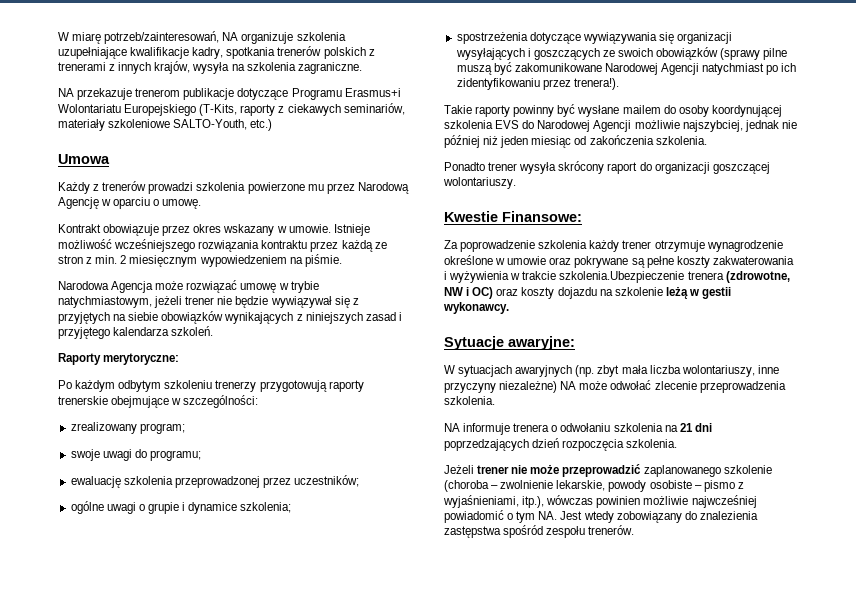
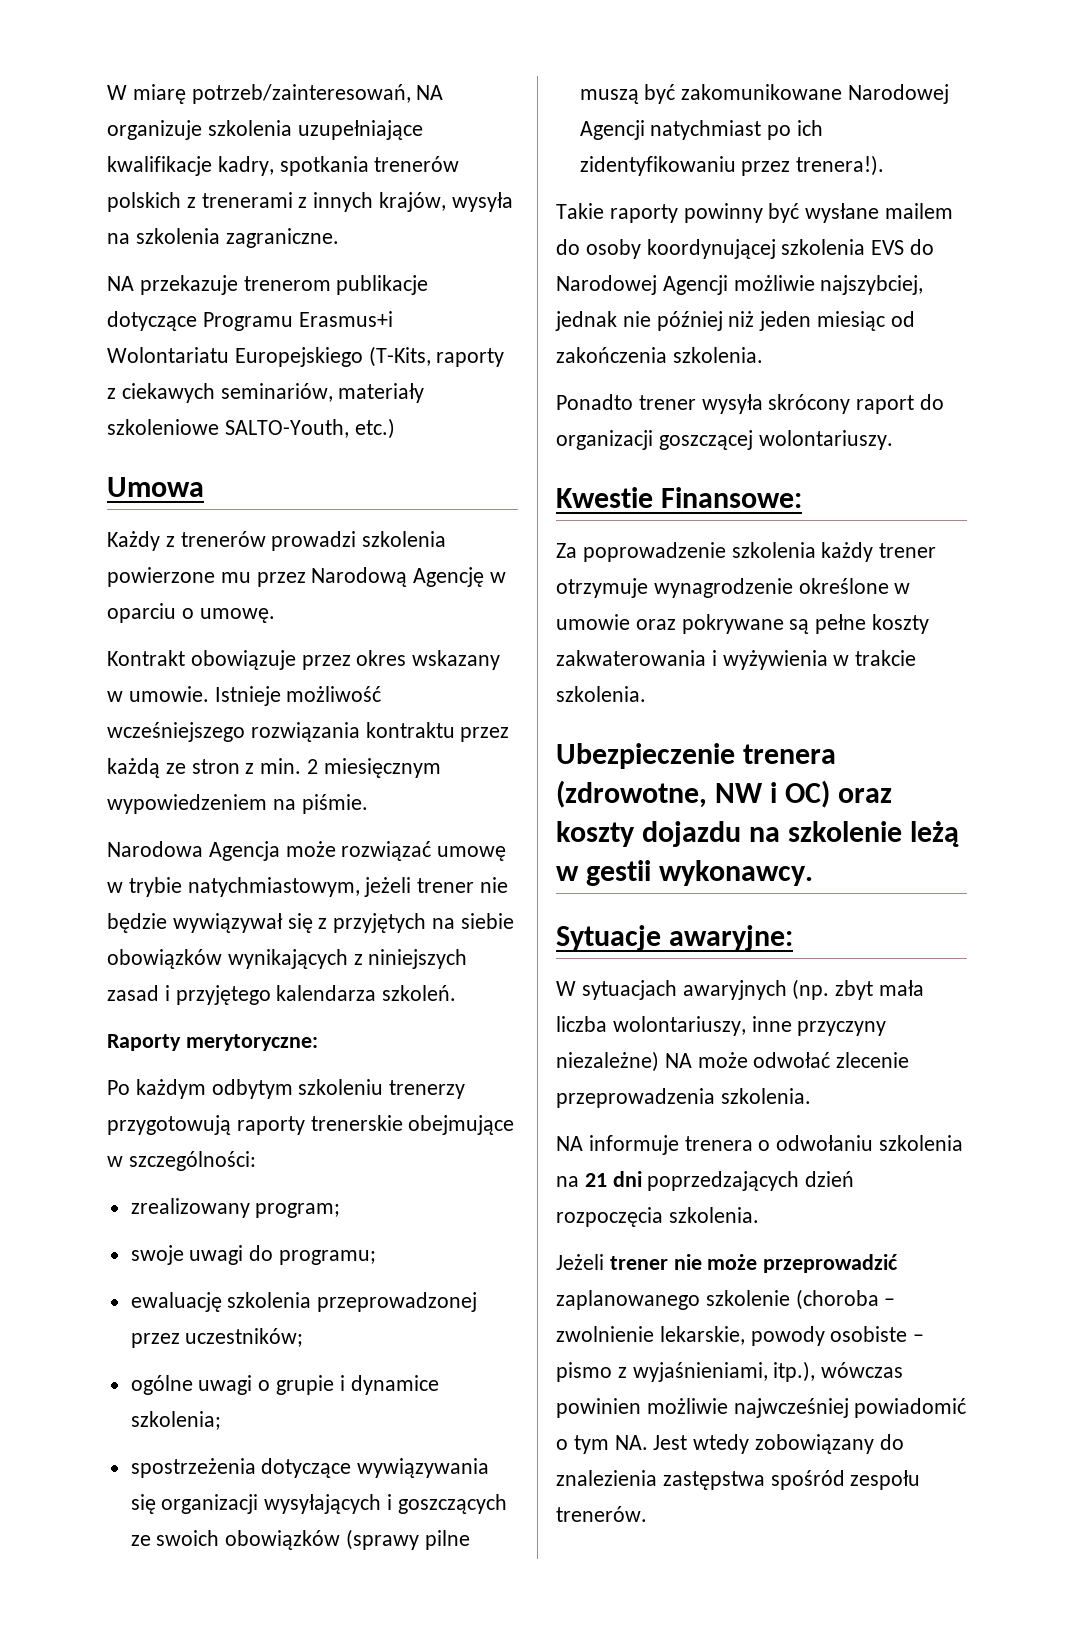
- Za poprowadzenie szkolenia każdy trener otrzymuje wynagrodzenie określone w umowie oraz pokrywane są pełne koszty zakwaterowania i wyżywienia w trakcie szkolenia.Ubezpieczenie trenera (zdrowotne, NW i OC) oraz koszty dojazdu na szkolenie leżą w gestii wykonawcy.
+ Za poprowadzenie szkolenia każdy trener otrzymuje wynagrodzenie określone w umowie oraz pokrywane są pełne koszty zakwaterowania i wyżywienia w trakcie szkolenia.
+ Ubezpieczenie trenera (zdrowotne, NW i OC) oraz koszty dojazdu na szkolenie leżą w gestii wykonawcy.

